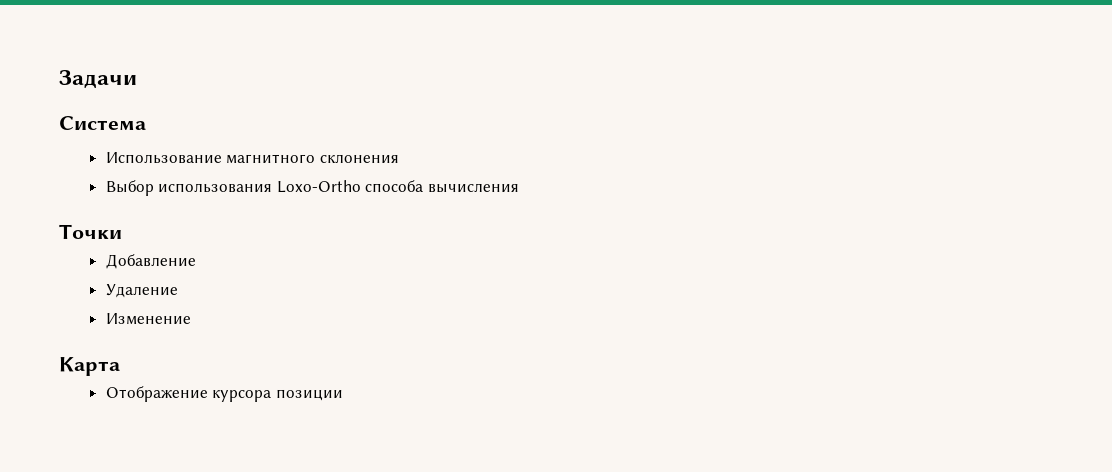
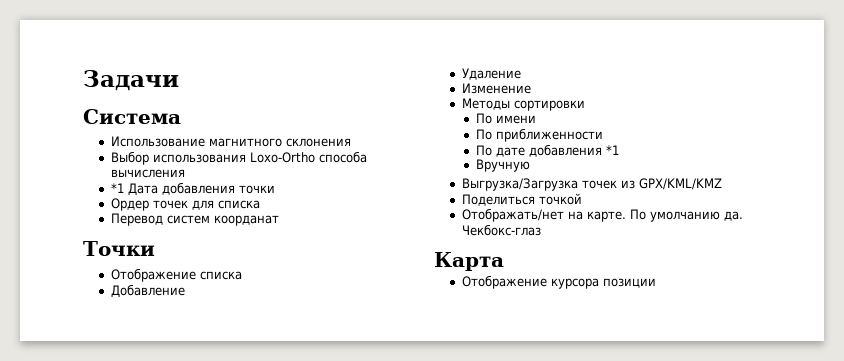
+ *1 Дата добавления точки
+ Ордер точек для списка
+ Перевод систем коорданат
+ Отображение списка
+ Методы сортировки
+ По имени
+ По приближенности
+ По дате добавления *1
+ Вручную
+ Выгрузка/Загрузка точек из GPX/KML/KMZ
+ Поделиться точкой
+ Отображать/нет на карте. По умолчанию да. Чекбокс-глаз

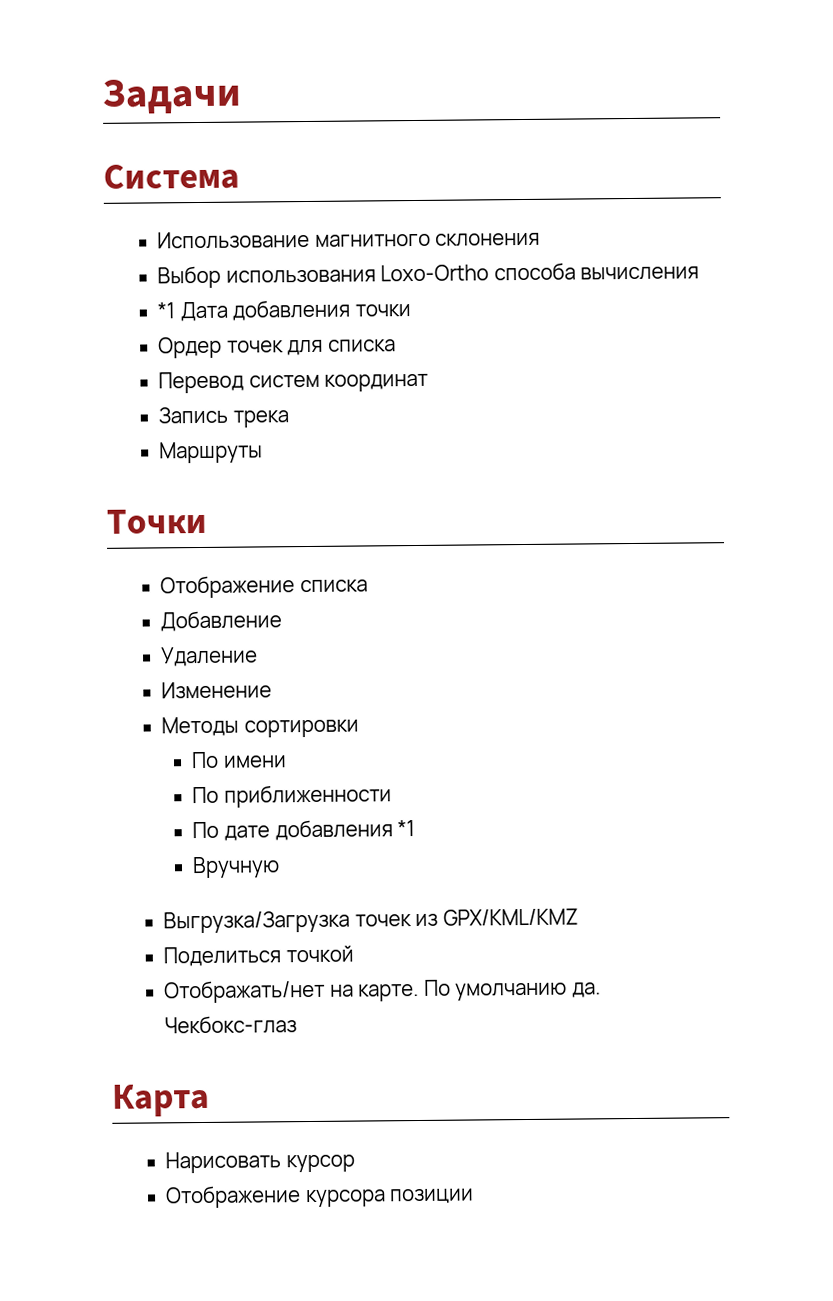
- Перевод систем коорданат
+ Перевод систем координат
+ Запись трека
+ Маршруты
+ Нарисовать курсор

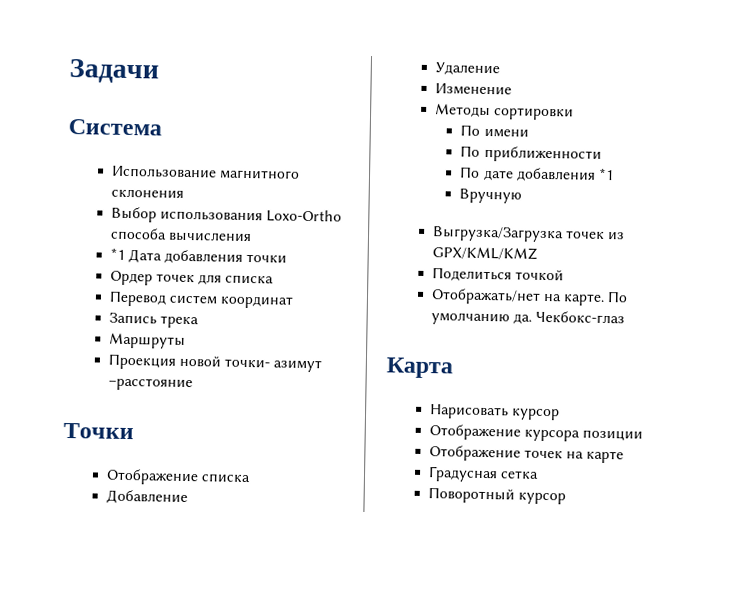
+ Проекция новой точки- азимут –расстояние
+ Отображение точек на карте
+ Градусная сетка
+ Поворотный курсор

